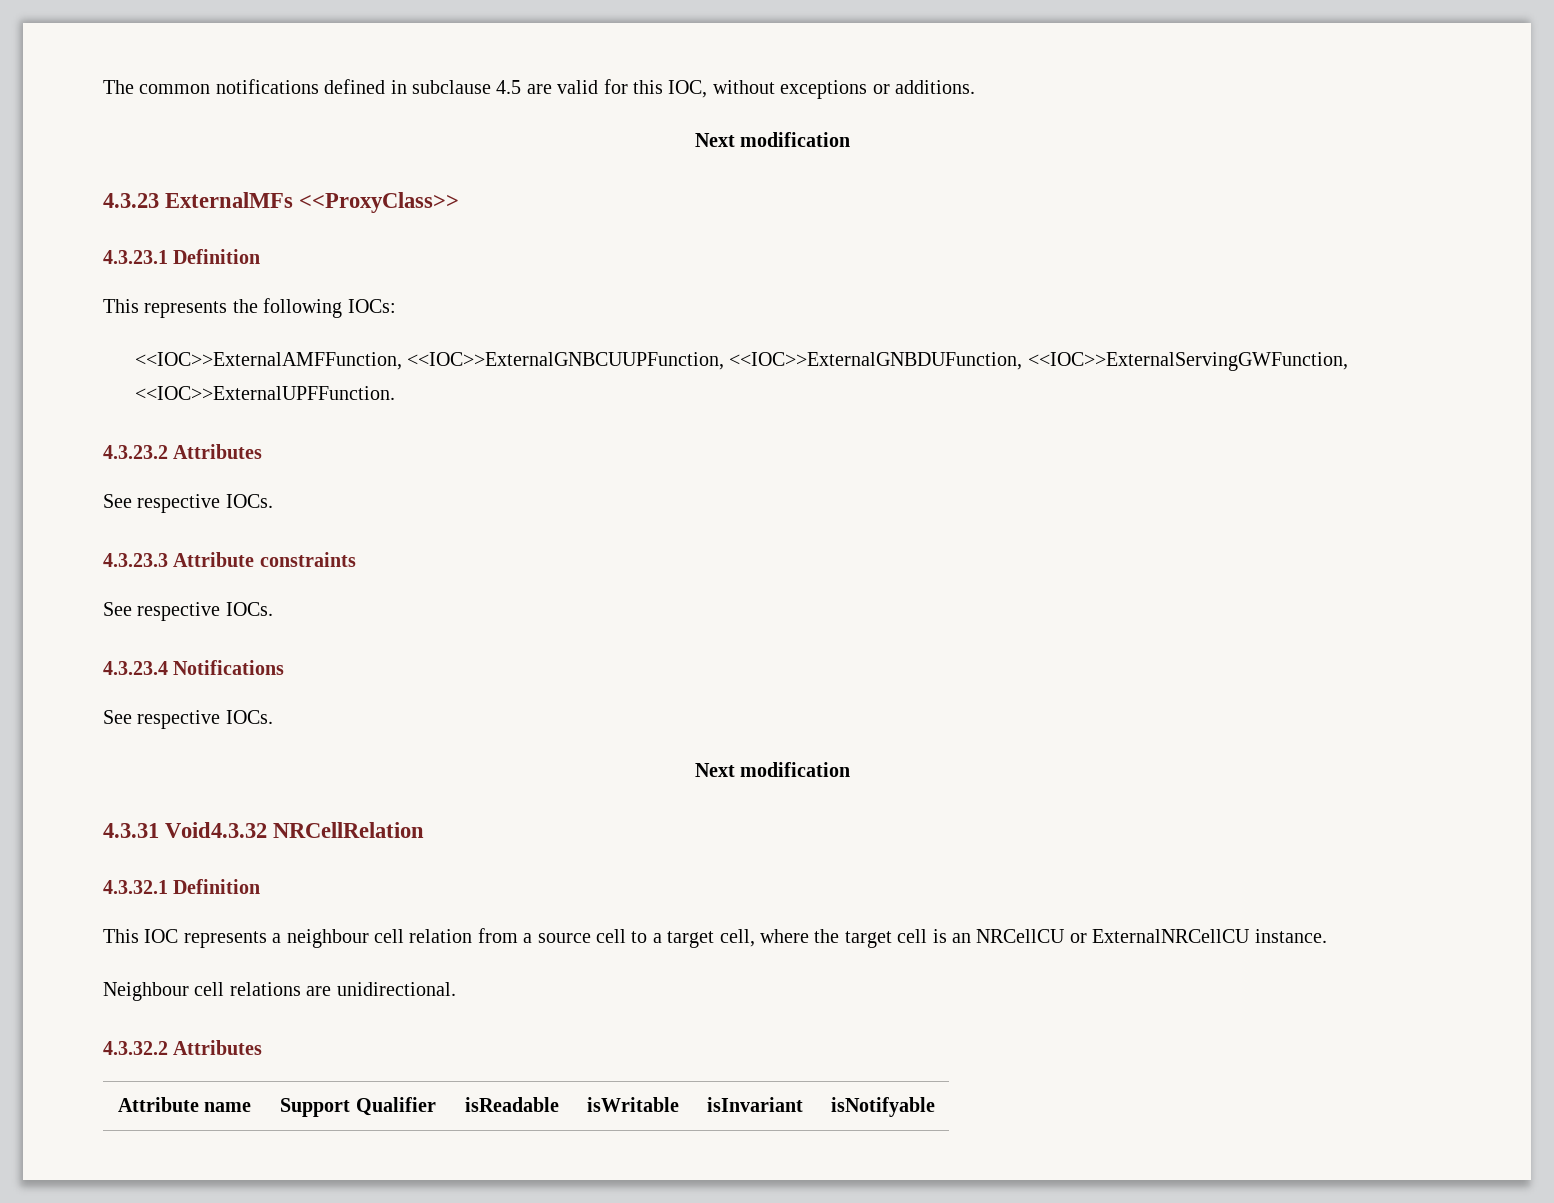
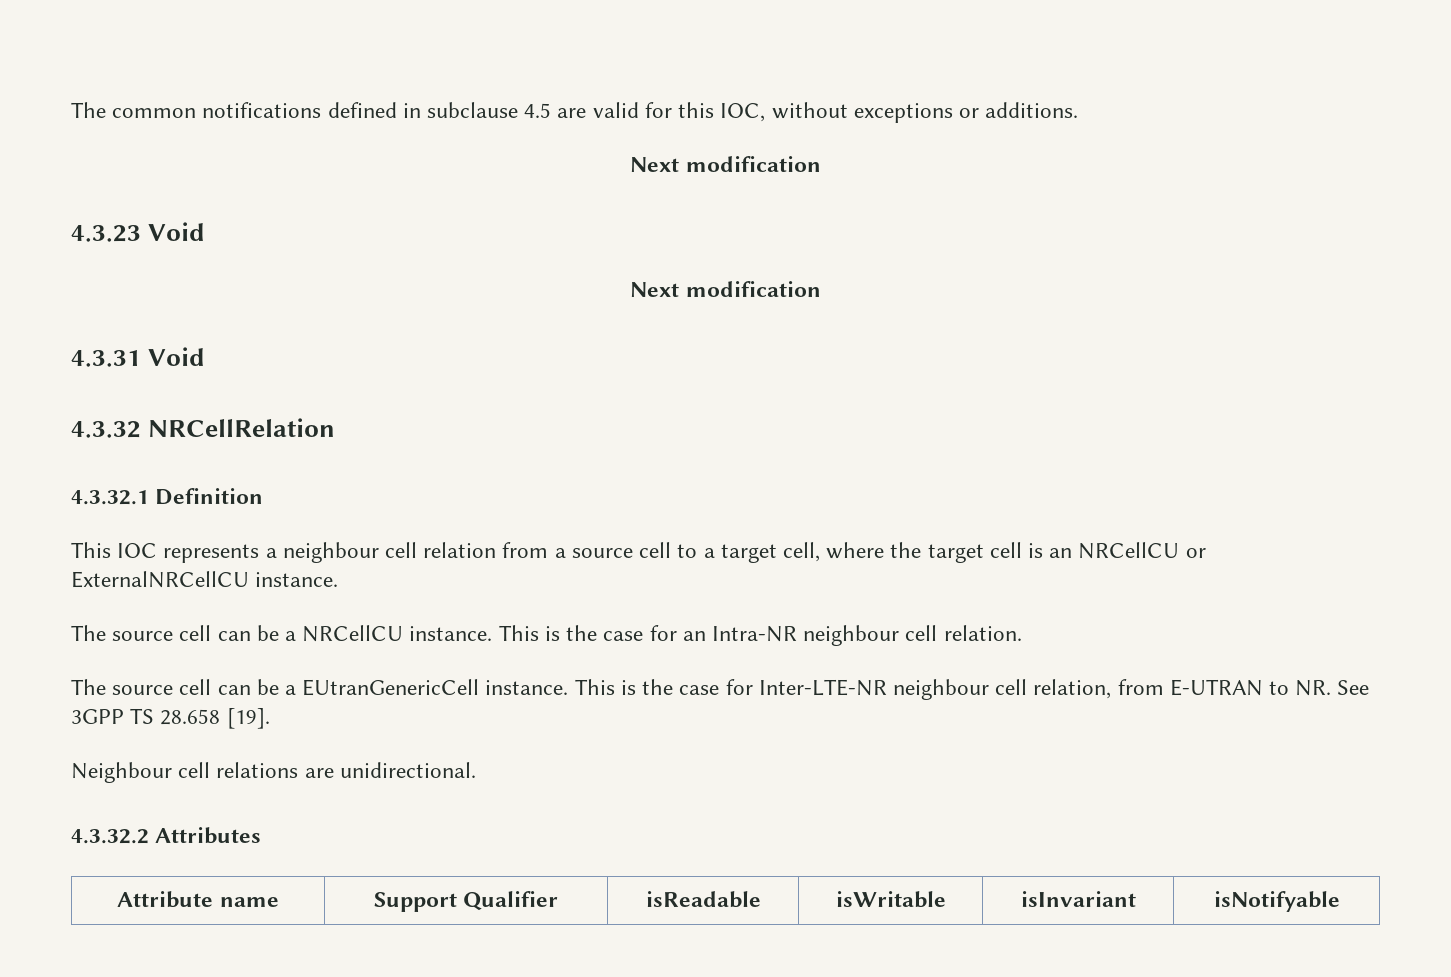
- 4.3.23 ExternalMFs <<ProxyClass>>
- 4.3.23.1 Definition
- This represents the following IOCs:
- <<IOC>>ExternalAMFFunction, <<IOC>>ExternalGNBCUUPFunction, <<IOC>>ExternalGNBDUFunction, <<IOC>>ExternalServingGWFunction, <<IOC>>ExternalUPFFunction.
- 4.3.23.2 Attributes
- See respective IOCs.
- 4.3.23.3 Attribute constraints
- See respective IOCs.
- 4.3.23.4 Notifications
- See respective IOCs.
+ 4.3.23 Void
- 4.3.31 Void4.3.32 NRCellRelation
+ 4.3.31 Void
+ 4.3.32 NRCellRelation
+ The source cell can be a NRCellCU instance. This is the case for an Intra-NR neighbour cell relation.
+ The source cell can be a EUtranGenericCell instance. This is the case for Inter-LTE-NR neighbour cell relation, from E-UTRAN to NR. See 3GPP TS 28.658 [19].

